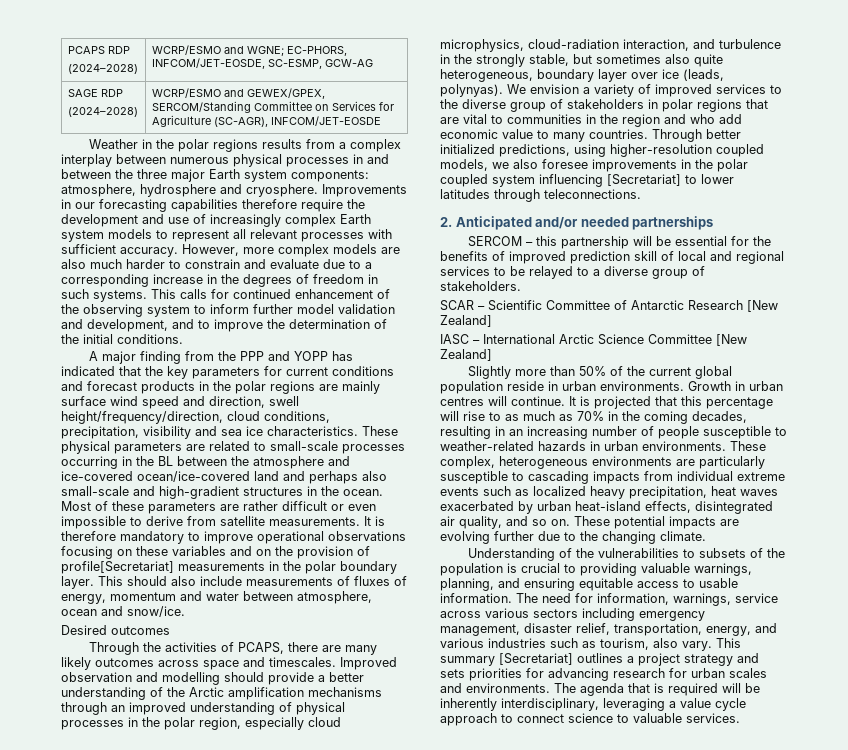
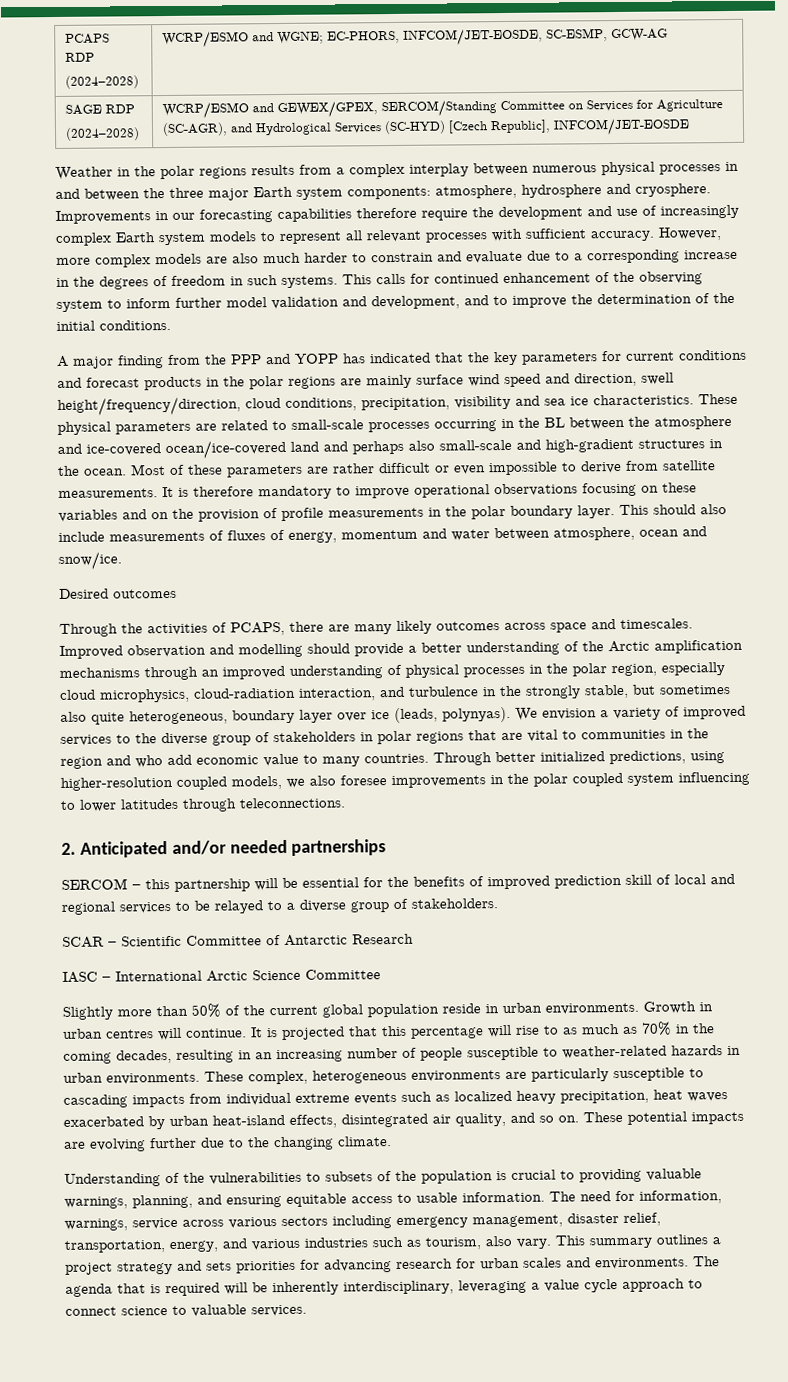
  SAGE RDP
- (2024–2028) | WCRP/ESMO and GEWEX/GPEX, SERCOM/Standing Committee on Services for Agriculture (SC-AGR), INFCOM/JET-EOSDE
+ (2024–2028) | WCRP/ESMO and GEWEX/GPEX, SERCOM/Standing Committee on Services for Agriculture (SC-AGR), and Hydrological Services (SC-HYD) [Czech Republic], INFCOM/JET-EOSDE
- It is therefore mandatory to improve operational observations focusing on these variables and on the provision of profile[Secretariat] measurements in the polar boundary layer.
+ It is therefore mandatory to improve operational observations focusing on these variables and on the provision of profile measurements in the polar boundary layer.
- Through better initialized predictions, using higher-resolution coupled models, we also foresee improvements in the polar coupled system influencing [Secretariat] to lower latitudes through teleconnections.
+ Through better initialized predictions, using higher-resolution coupled models, we also foresee improvements in the polar coupled system influencing to lower latitudes through teleconnections.
- SCAR – Scientific Committee of Antarctic Research [New Zealand]
+ SCAR – Scientific Committee of Antarctic Research
- IASC – International Arctic Science Committee [New Zealand]
+ IASC – International Arctic Science Committee
- This summary [Secretariat] outlines a project strategy and sets priorities for advancing research for urban scales and environments.
+ This summary outlines a project strategy and sets priorities for advancing research for urban scales and environments.

